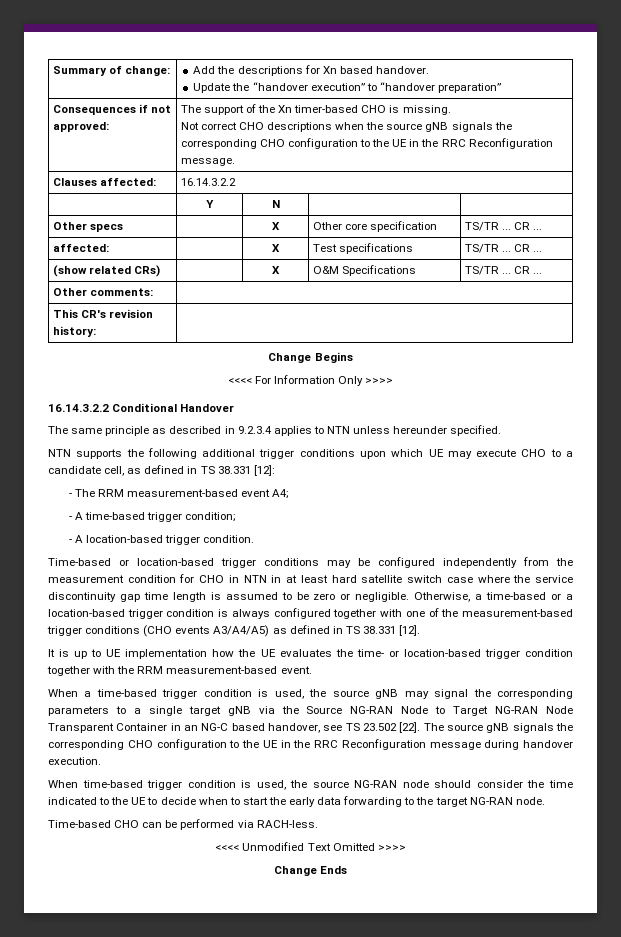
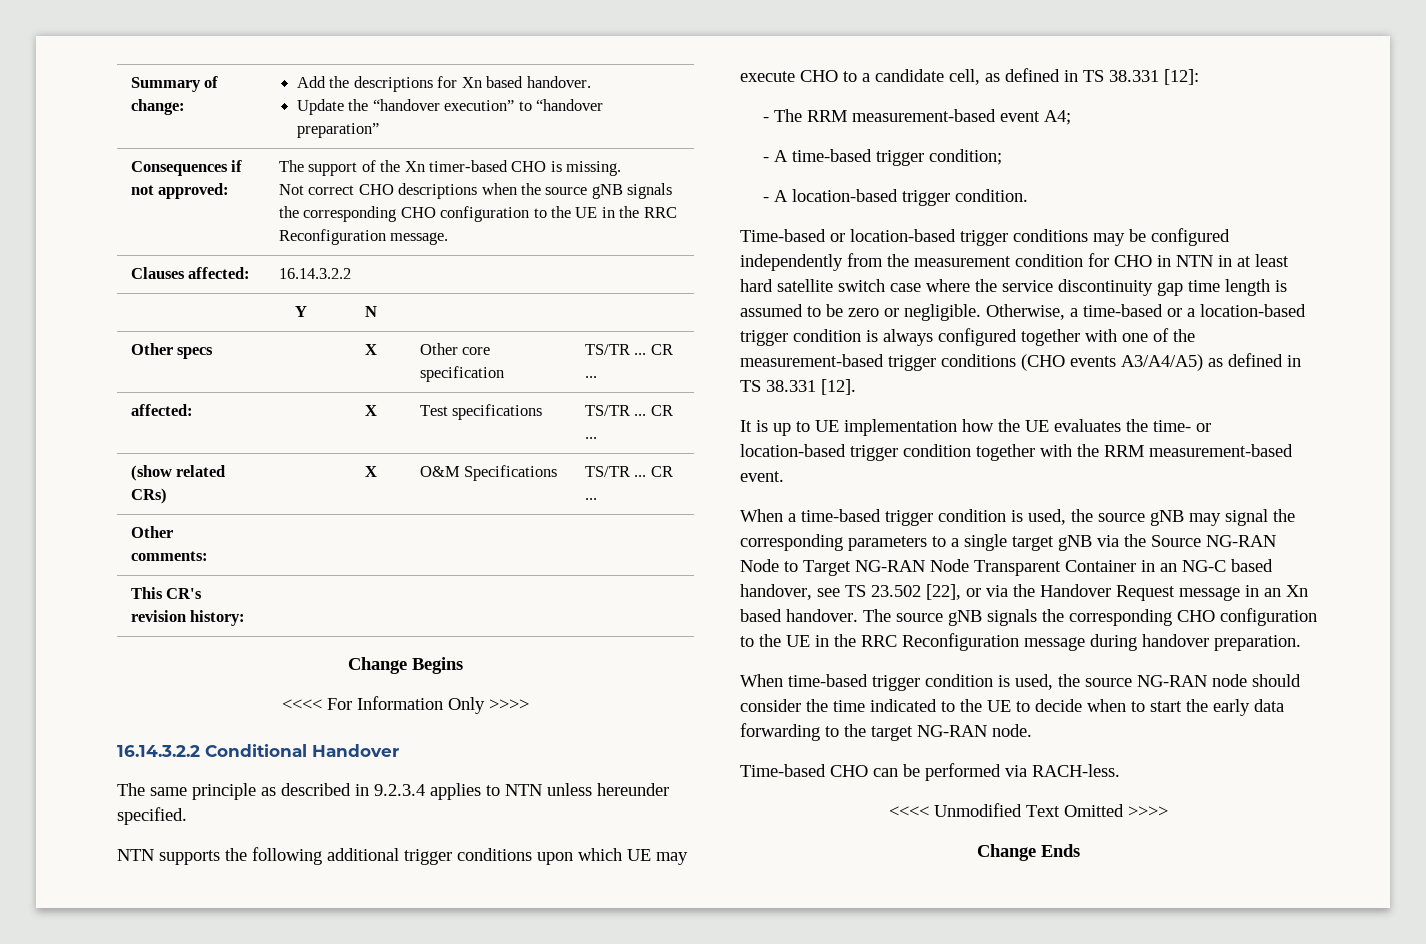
- When a time-based trigger condition is used, the source gNB may signal the corresponding parameters to a single target gNB via the Source NG-RAN Node to Target NG-RAN Node Transparent Container in an NG-C based handover, see TS 23.502 [22].
+ When a time-based trigger condition is used, the source gNB may signal the corresponding parameters to a single target gNB via the Source NG-RAN Node to Target NG-RAN Node Transparent Container in an NG-C based handover, see TS 23.502 [22], or via the Handover Request message in an Xn based handover.
- The source gNB signals the corresponding CHO configuration to the UE in the RRC Reconfiguration message during handover execution.
+ The source gNB signals the corresponding CHO configuration to the UE in the RRC Reconfiguration message during handover preparation.

